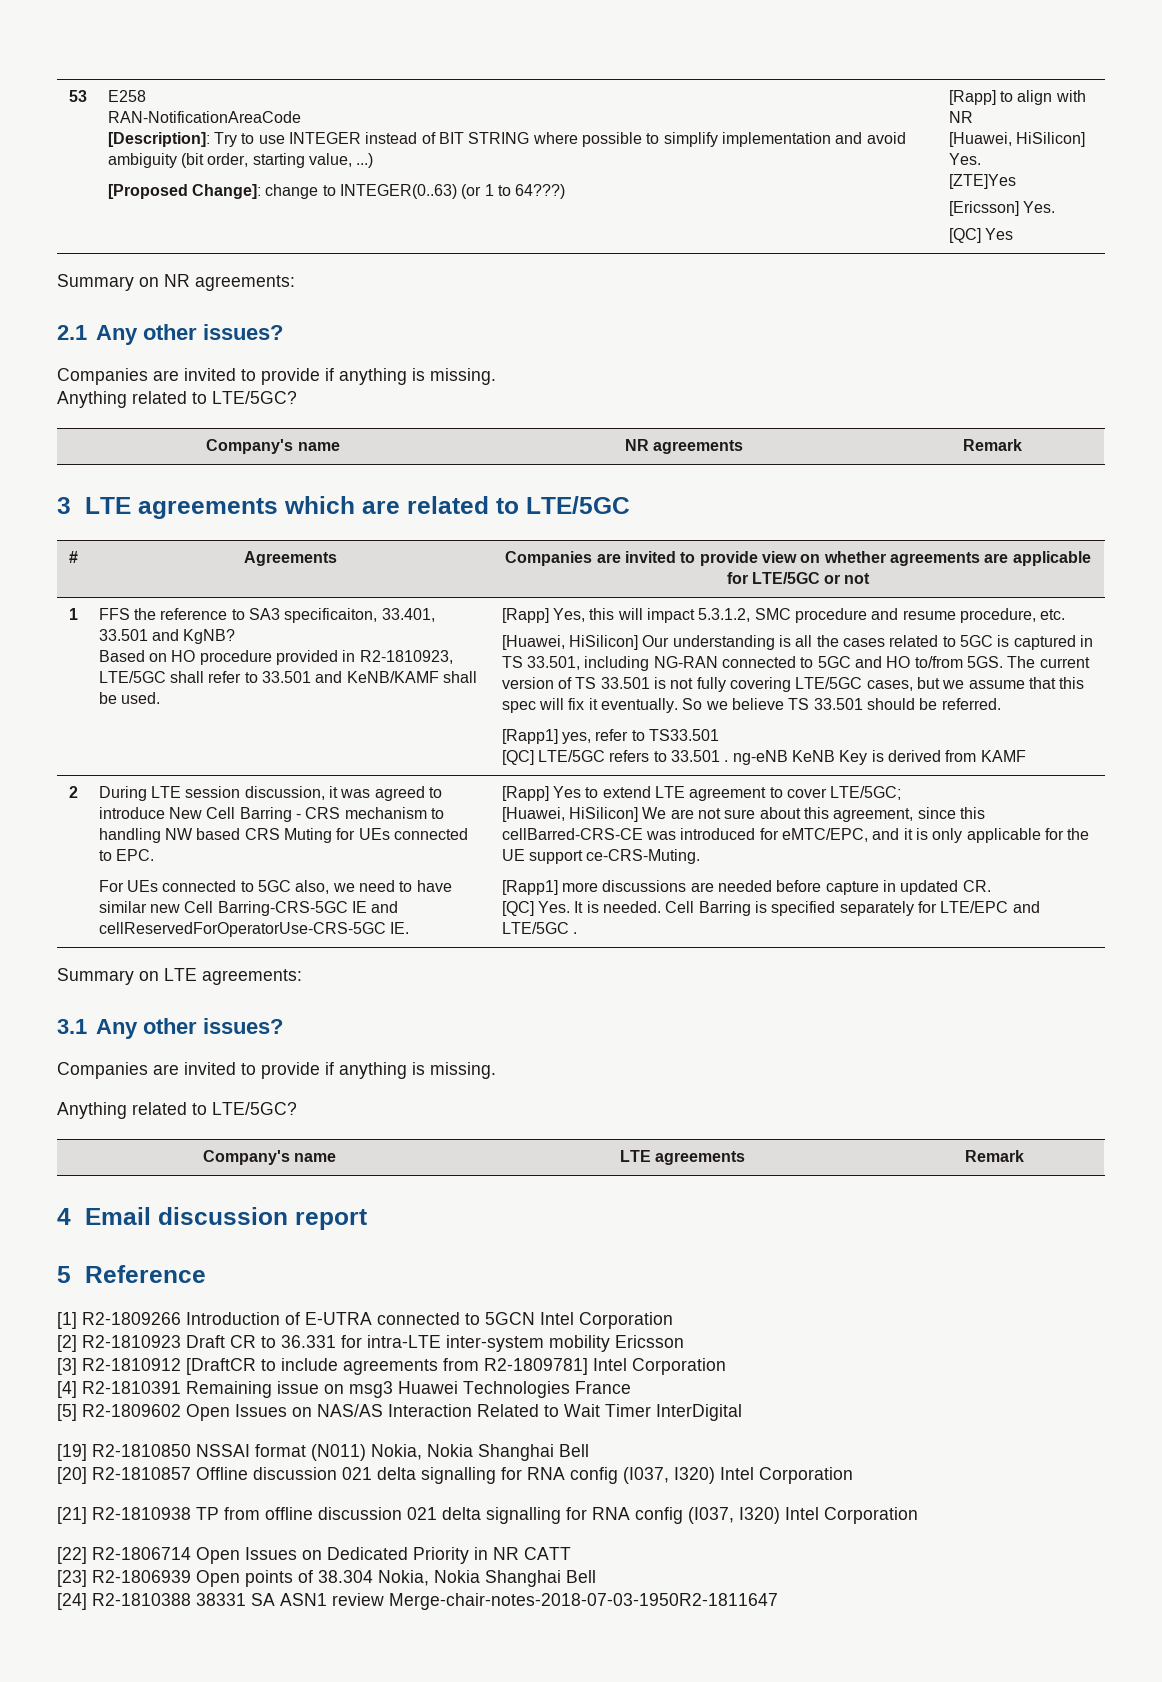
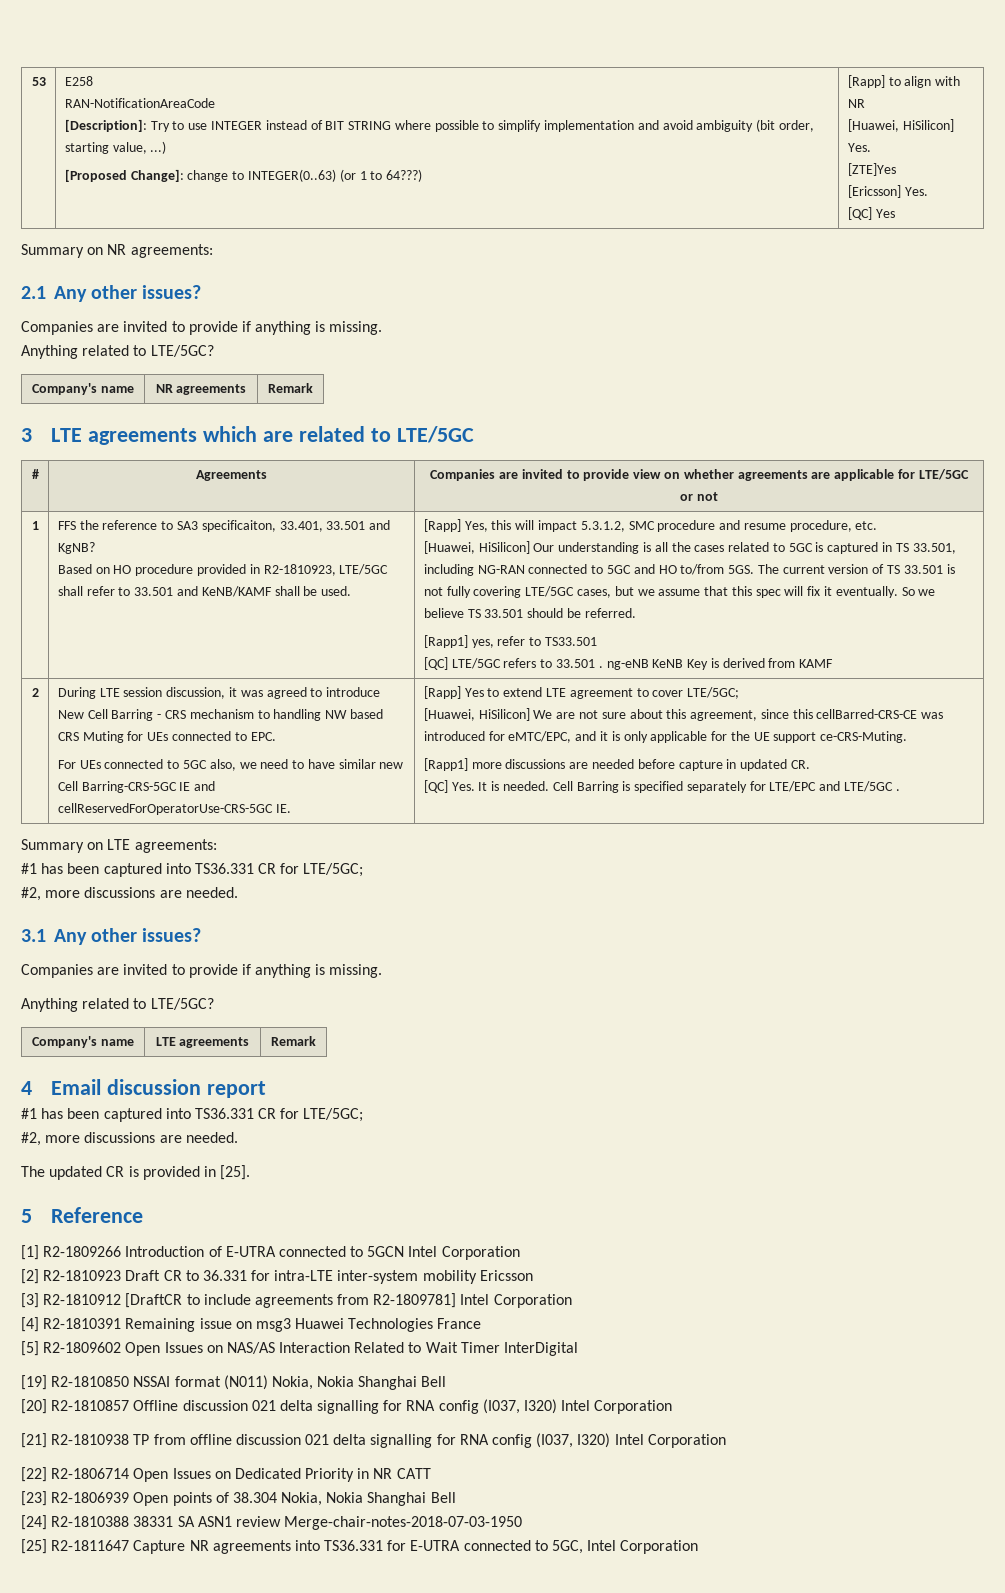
  Summary on LTE agreements:
+ #1 has been captured into TS36.331 CR for LTE/5GC;
+ #2, more discussions are needed.
  4 Email discussion report
+ #1 has been captured into TS36.331 CR for LTE/5GC;
+ #2, more discussions are needed.
+ The updated CR is provided in [25].
- [24] R2-1810388 38331 SA ASN1 review Merge-chair-notes-2018-07-03-1950R2-1811647
+ [24] R2-1810388 38331 SA ASN1 review Merge-chair-notes-2018-07-03-1950
+ [25] R2-1811647 Capture NR agreements into TS36.331 for E-UTRA connected to 5GC, Intel Corporation

